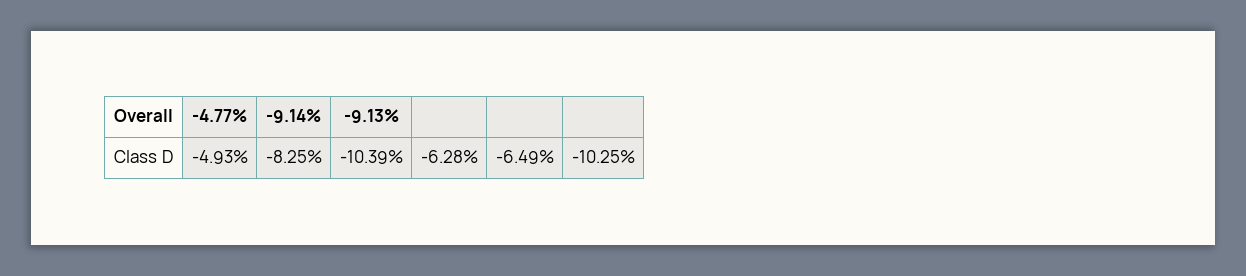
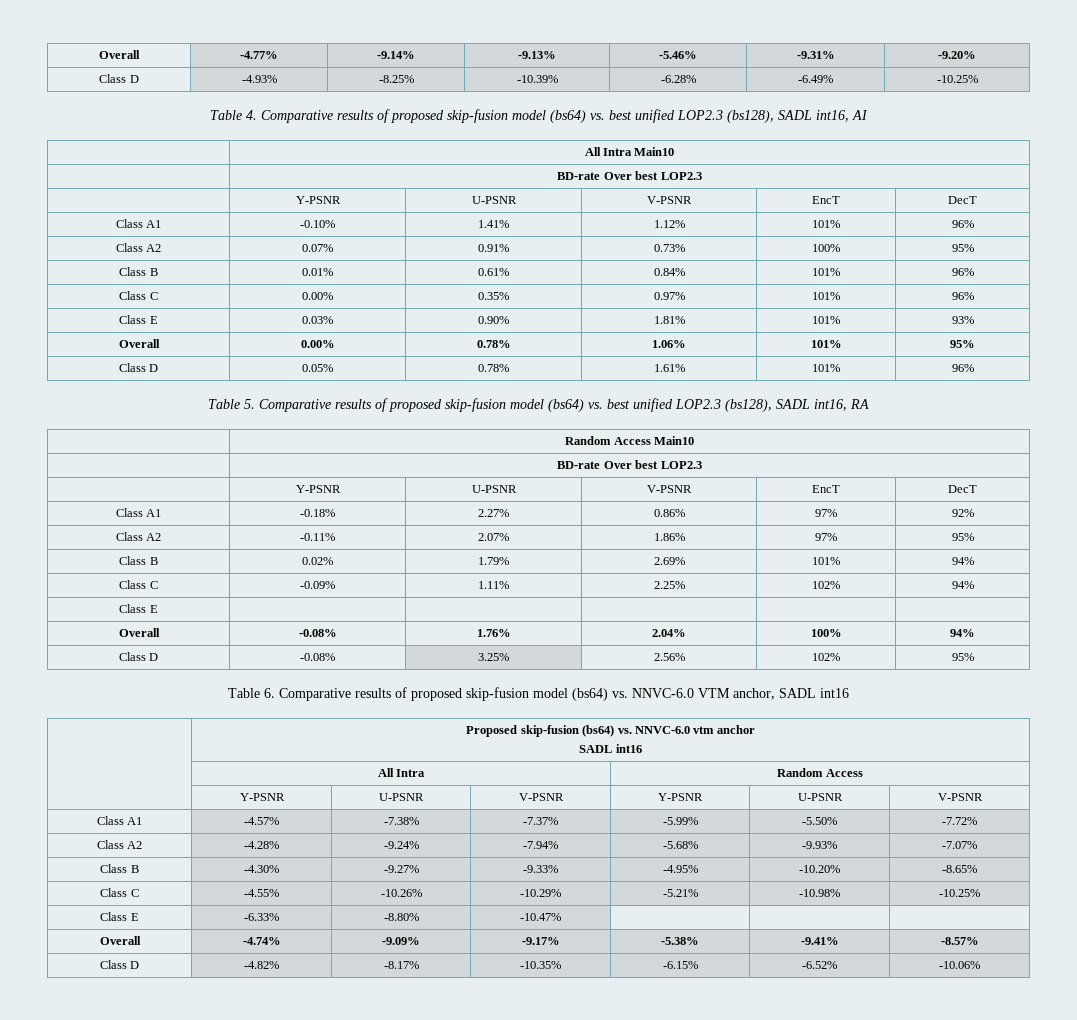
- Overall | -4.77% | -9.14% | -9.13% | | |
+ Overall | -4.77% | -9.14% | -9.13% | -5.46% | -9.31% | -9.20%
+ Table 4. Comparative results of proposed skip-fusion model (bs64) vs. best unified LOP2.3 (bs128), SADL int16, AI
+ | All Intra Main10
+ | BD-rate Over best LOP2.3
+ | Y-PSNR | U-PSNR | V-PSNR | EncT | DecT
+ Class A1 | -0.10% | 1.41% | 1.12% | 101% | 96%
+ Class A2 | 0.07% | 0.91% | 0.73% | 100% | 95%
+ Class B | 0.01% | 0.61% | 0.84% | 101% | 96%
+ Class C | 0.00% | 0.35% | 0.97% | 101% | 96%
+ Class E | 0.03% | 0.90% | 1.81% | 101% | 93%
+ Overall | 0.00% | 0.78% | 1.06% | 101% | 95%
+ Class D | 0.05% | 0.78% | 1.61% | 101% | 96%
+ Table 5. Comparative results of proposed skip-fusion model (bs64) vs. best unified LOP2.3 (bs128), SADL int16, RA
+ | Random Access Main10
+ | BD-rate Over best LOP2.3
+ | Y-PSNR | U-PSNR | V-PSNR | EncT | DecT
+ Class A1 | -0.18% | 2.27% | 0.86% | 97% | 92%
+ Class A2 | -0.11% | 2.07% | 1.86% | 97% | 95%
+ Class B | 0.02% | 1.79% | 2.69% | 101% | 94%
+ Class C | -0.09% | 1.11% | 2.25% | 102% | 94%
+ Class E | | | | |
+ Overall | -0.08% | 1.76% | 2.04% | 100% | 94%
+ Class D | -0.08% | 3.25% | 2.56% | 102% | 95%
+ Table 6. Comparative results of proposed skip-fusion model (bs64) vs. NNVC-6.0 VTM anchor, SADL int16
+ | Proposed skip-fusion (bs64) vs. NNVC-6.0 vtm anchor
+ SADL int16
+ | All Intra | Random Access
+ | Y-PSNR | U-PSNR | V-PSNR | Y-PSNR | U-PSNR | V-PSNR
+ Class A1 | -4.57% | -7.38% | -7.37% | -5.99% | -5.50% | -7.72%
+ Class A2 | -4.28% | -9.24% | -7.94% | -5.68% | -9.93% | -7.07%
+ Class B | -4.30% | -9.27% | -9.33% | -4.95% | -10.20% | -8.65%
+ Class C | -4.55% | -10.26% | -10.29% | -5.21% | -10.98% | -10.25%
+ Class E | -6.33% | -8.80% | -10.47% | | |
+ Overall | -4.74% | -9.09% | -9.17% | -5.38% | -9.41% | -8.57%
+ Class D | -4.82% | -8.17% | -10.35% | -6.15% | -6.52% | -10.06%

